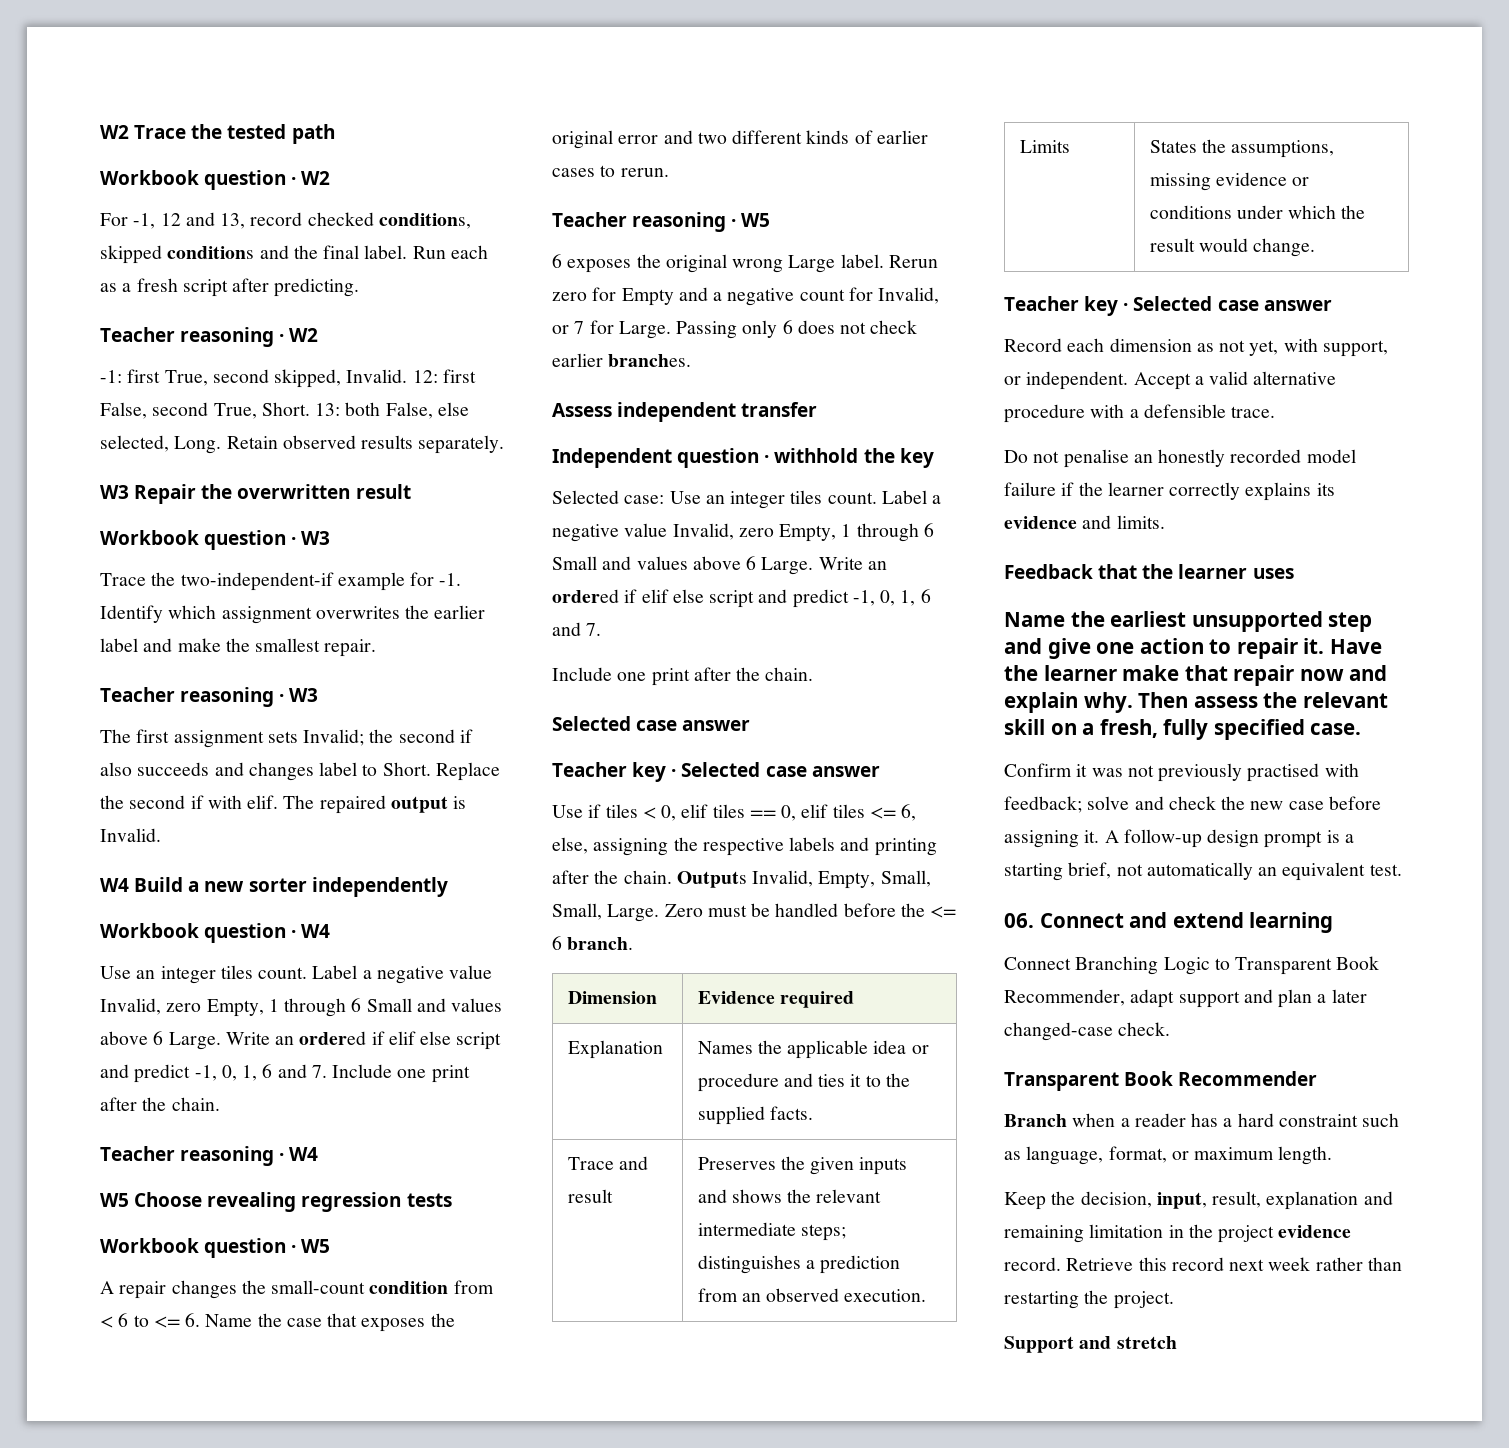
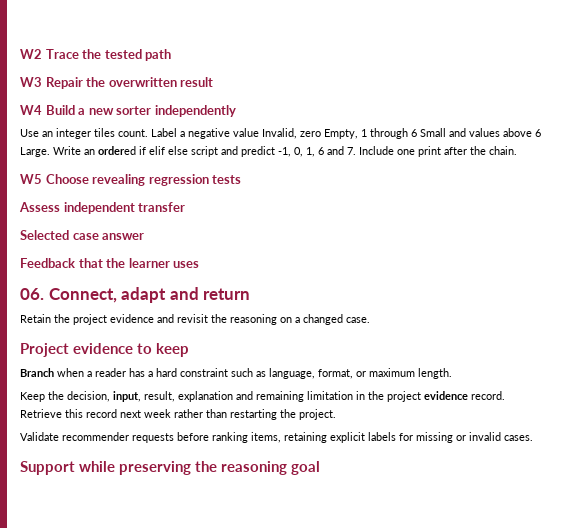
- Workbook question · W2
- For -1, 12 and 13, record checked conditions, skipped conditions and the final label. Run each as a fresh script after predicting.
- Teacher reasoning · W2
- -1: first True, second skipped, Invalid. 12: first False, second True, Short. 13: both False, else selected, Long. Retain observed results separately.
- Workbook question · W3
- Trace the two-independent-if example for -1. Identify which assignment overwrites the earlier label and make the smallest repair.
- Teacher reasoning · W3
- The first assignment sets Invalid; the second if also succeeds and changes label to Short. Replace the second if with elif. The repaired output is Invalid.
- Workbook question · W4
- Teacher reasoning · W4
- Workbook question · W5
- A repair changes the small-count condition from < 6 to <= 6. Name the case that exposes the original error and two different kinds of earlier cases to rerun.
- Teacher reasoning · W5
- 6 exposes the original wrong Large label. Rerun zero for Empty and a negative count for Invalid, or 7 for Large. Passing only 6 does not check earlier branches.
  Assess independent transfer
- Independent question · withhold the key
- Selected case: Use an integer tiles count. Label a negative value Invalid, zero Empty, 1 through 6 Small and values above 6 Large. Write an ordered if elif else script and predict -1, 0, 1, 6 and 7.
- Include one print after the chain.
  Selected case answer
- Teacher key · Selected case answer
- Use if tiles < 0, elif tiles == 0, elif tiles <= 6, else, assigning the respective labels and printing after the chain. Outputs Invalid, Empty, Small, Small, Large. Zero must be handled before the <= 6 branch.
- Dimension | Evidence required
- Explanation | Names the applicable idea or procedure and ties it to the supplied facts.
- Trace and result | Preserves the given inputs and shows the relevant intermediate steps; distinguishes a prediction from an observed execution.
- Limits | States the assumptions, missing evidence or conditions under which the result would change.
- Teacher key · Selected case answer
- Record each dimension as not yet, with support, or independent. Accept a valid alternative procedure with a defensible trace.
- Do not penalise an honestly recorded model failure if the learner correctly explains its evidence and limits.
- Name the earliest unsupported step and give one action to repair it. Have the learner make that repair now and explain why. Then assess the relevant skill on a fresh, fully specified case.
- Confirm it was not previously practised with feedback; solve and check the new case before assigning it. A follow-up design prompt is a starting brief, not automatically an equivalent test.
- 06. Connect and extend learning
- Connect Branching Logic to Transparent Book Recommender, adapt support and plan a later changed-case check.
- Transparent Book Recommender
+ 06. Connect, adapt and return
+ Retain the project evidence and revisit the reasoning on a changed case.
+ Project evidence to keep
- Support and stretch
+ Validate recommender requests before ranking items, retaining explicit labels for missing or invalid cases.
+ Support while preserving the reasoning goal

